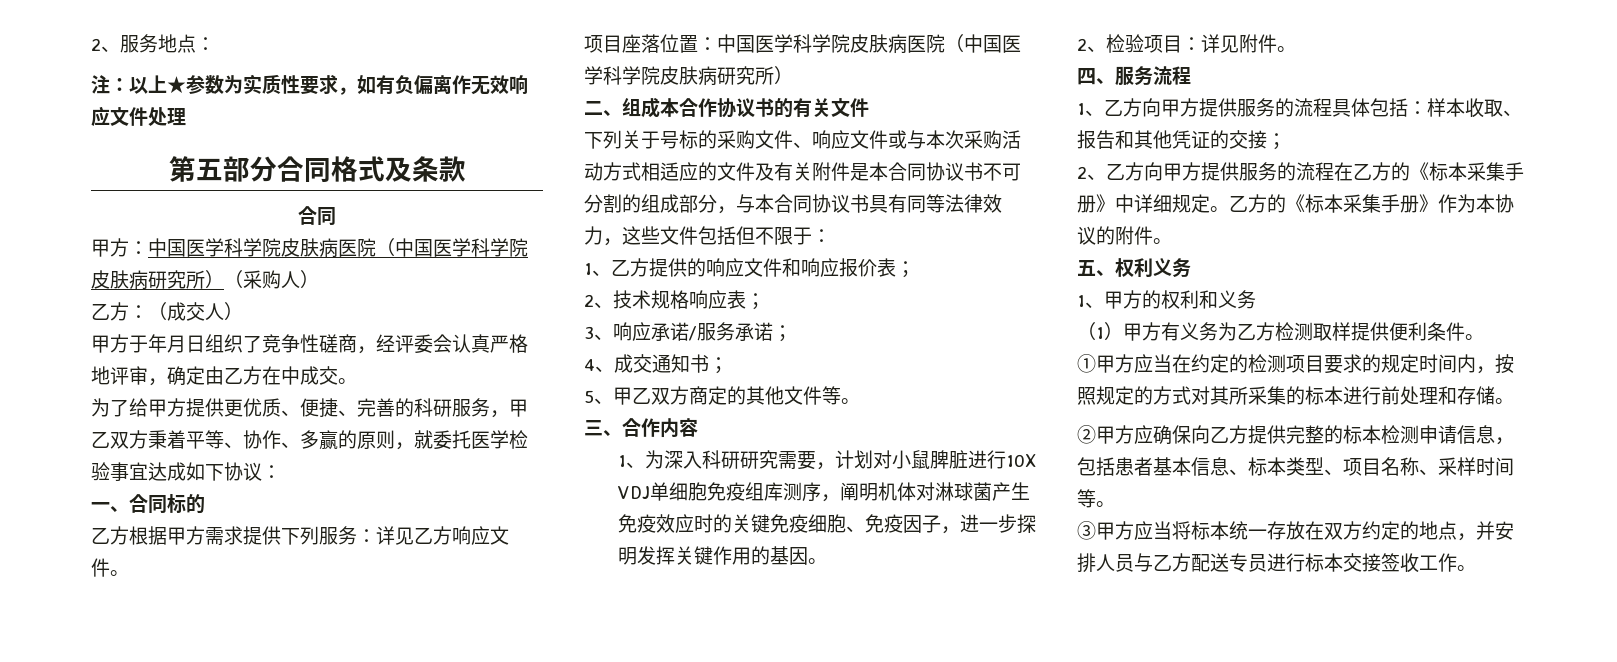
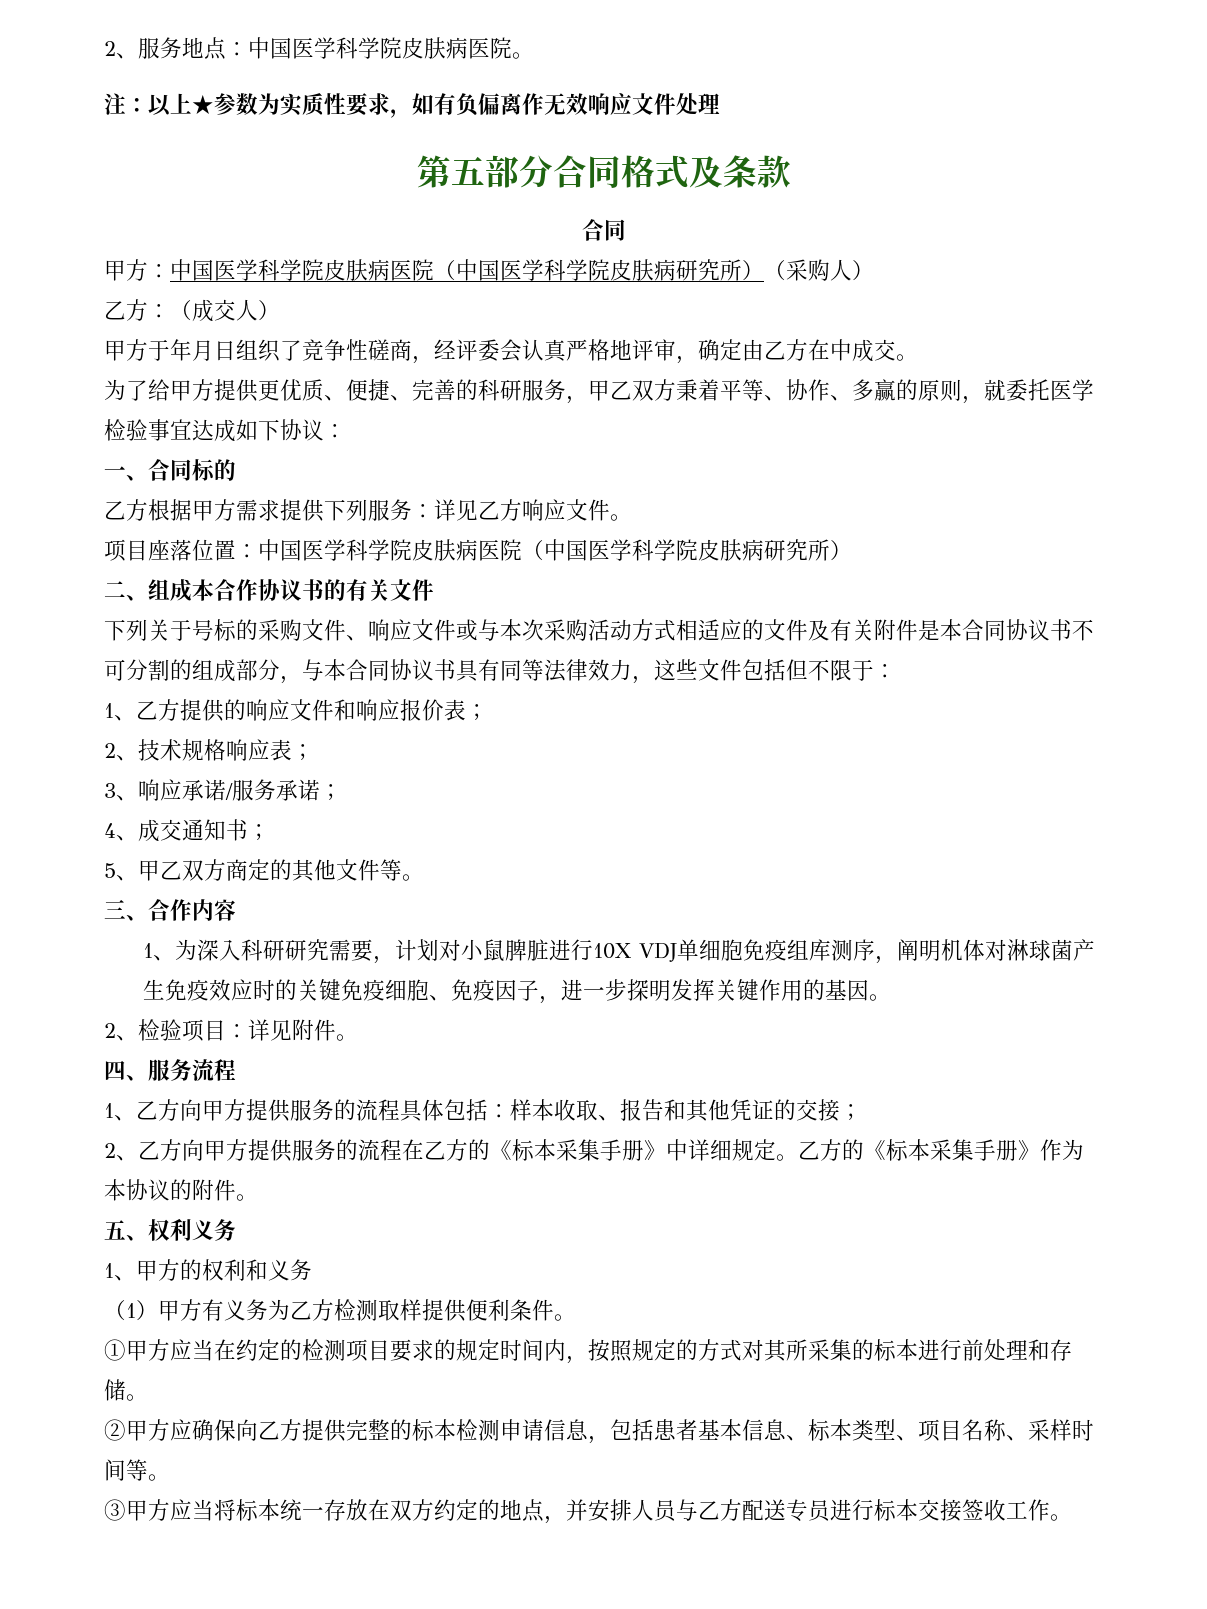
- 2、服务地点：
+ 2、服务地点：中国医学科学院皮肤病医院。

